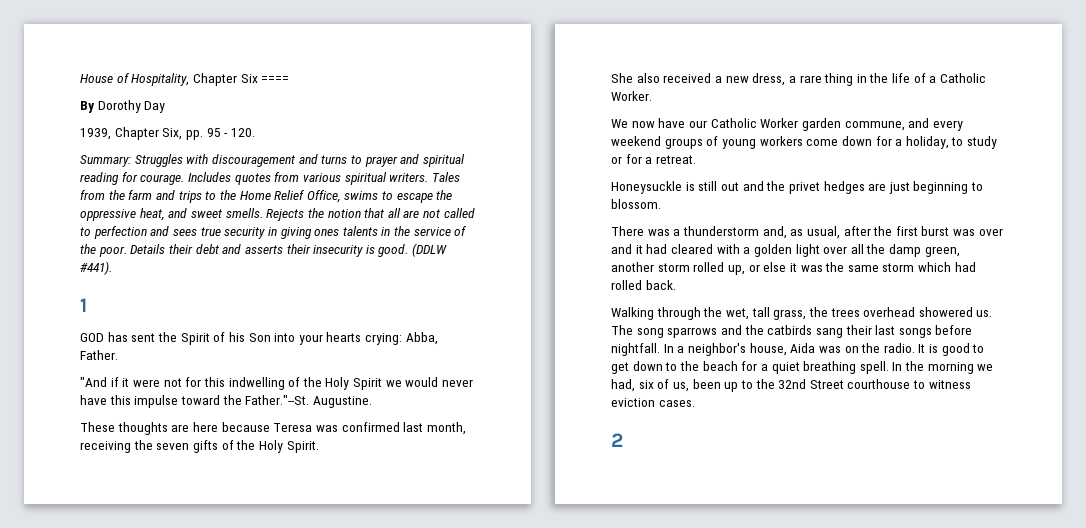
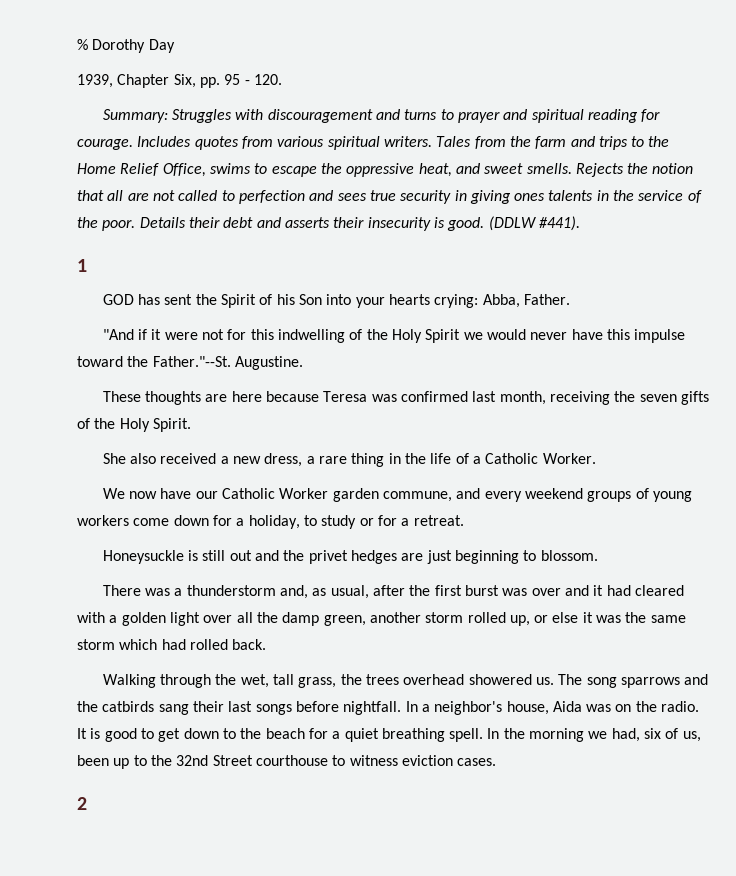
- House of Hospitality, Chapter Six ====
- By Dorothy Day
+ % Dorothy Day

